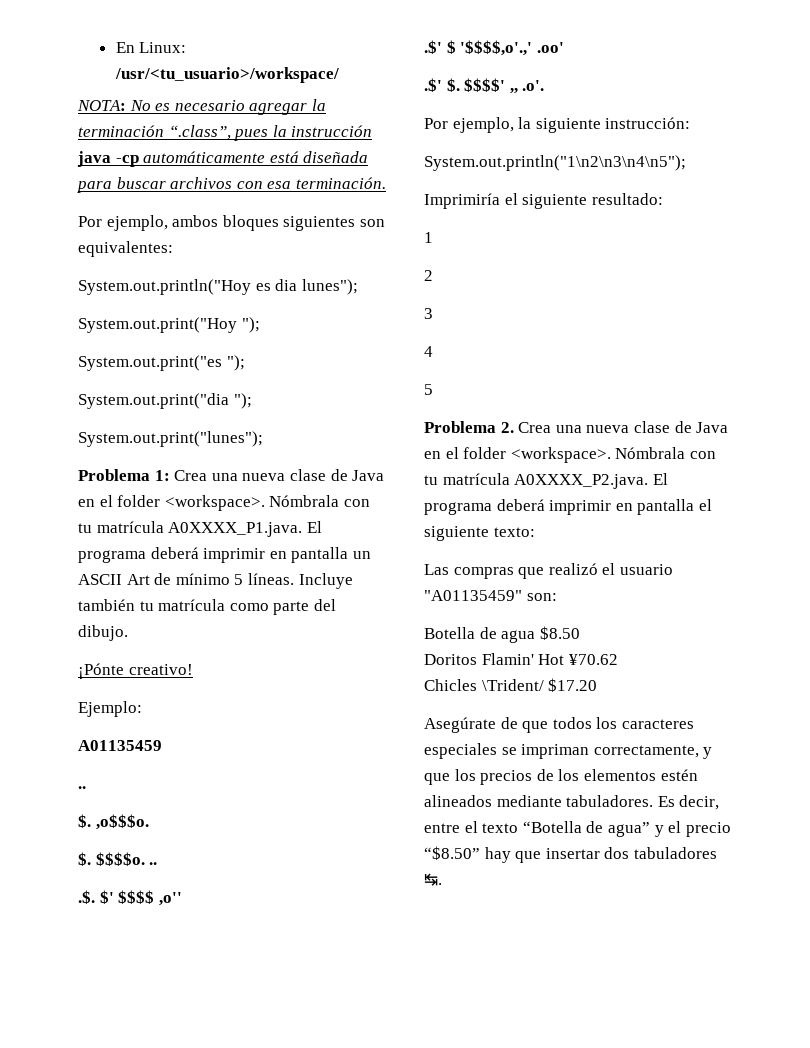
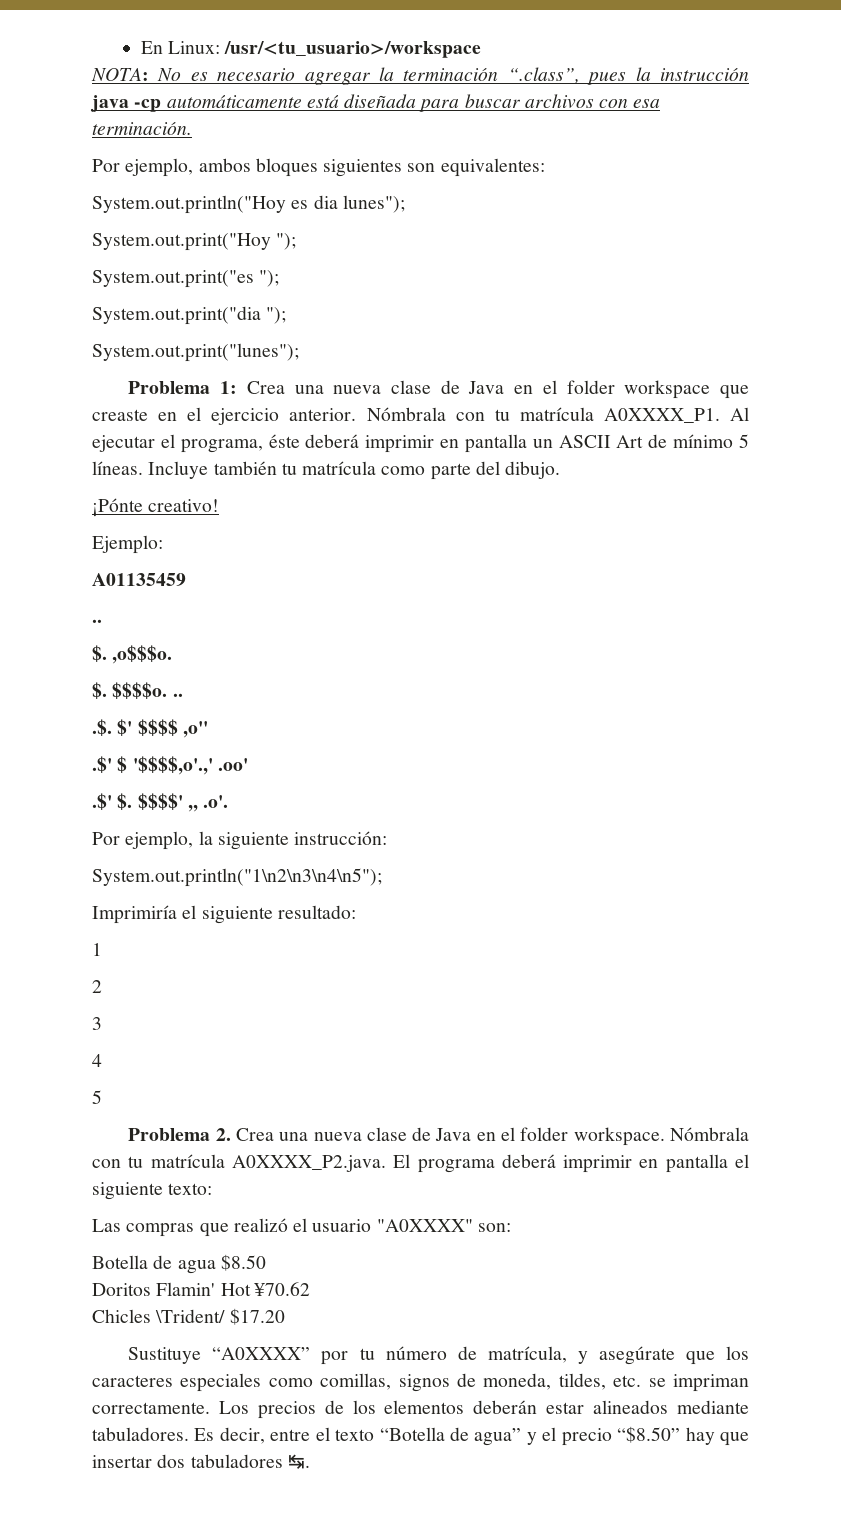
- En Linux: /usr/<tu_usuario>/workspace/
+ En Linux: /usr/<tu_usuario>/workspace
- Problema 1: Crea una nueva clase de Java en el folder <workspace>. Nómbrala con tu matrícula A0XXXX_P1.java. El programa deberá imprimir en pantalla un ASCII Art de mínimo 5 líneas.
+ Problema 1: Crea una nueva clase de Java en el folder workspace que creaste en el ejercicio anterior. Nómbrala con tu matrícula A0XXXX_P1. Al ejecutar el programa, éste deberá imprimir en pantalla un ASCII Art de mínimo 5 líneas.
- Problema 2. Crea una nueva clase de Java en el folder <workspace>.
+ Problema 2. Crea una nueva clase de Java en el folder workspace.
- Las compras que realizó el usuario "A01135459" son:
+ Las compras que realizó el usuario "A0XXXX" son:
- Asegúrate de que todos los caracteres especiales se impriman correctamente, y que los precios de los elementos estén alineados mediante tabuladores.
+ Sustituye “A0XXXX” por tu número de matrícula, y asegúrate que los caracteres especiales como comillas, signos de moneda, tildes, etc. se impriman correctamente. Los precios de los elementos deberán estar alineados mediante tabuladores.

